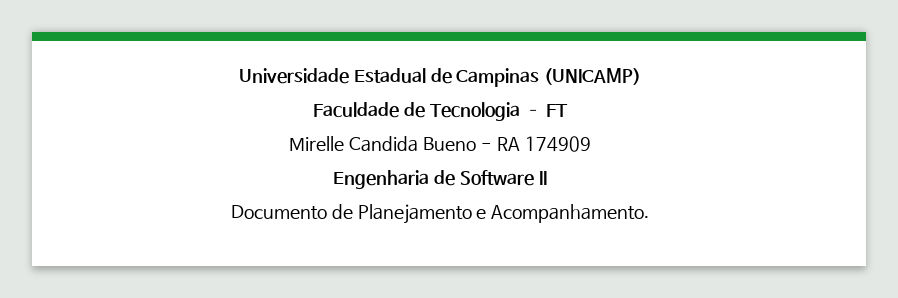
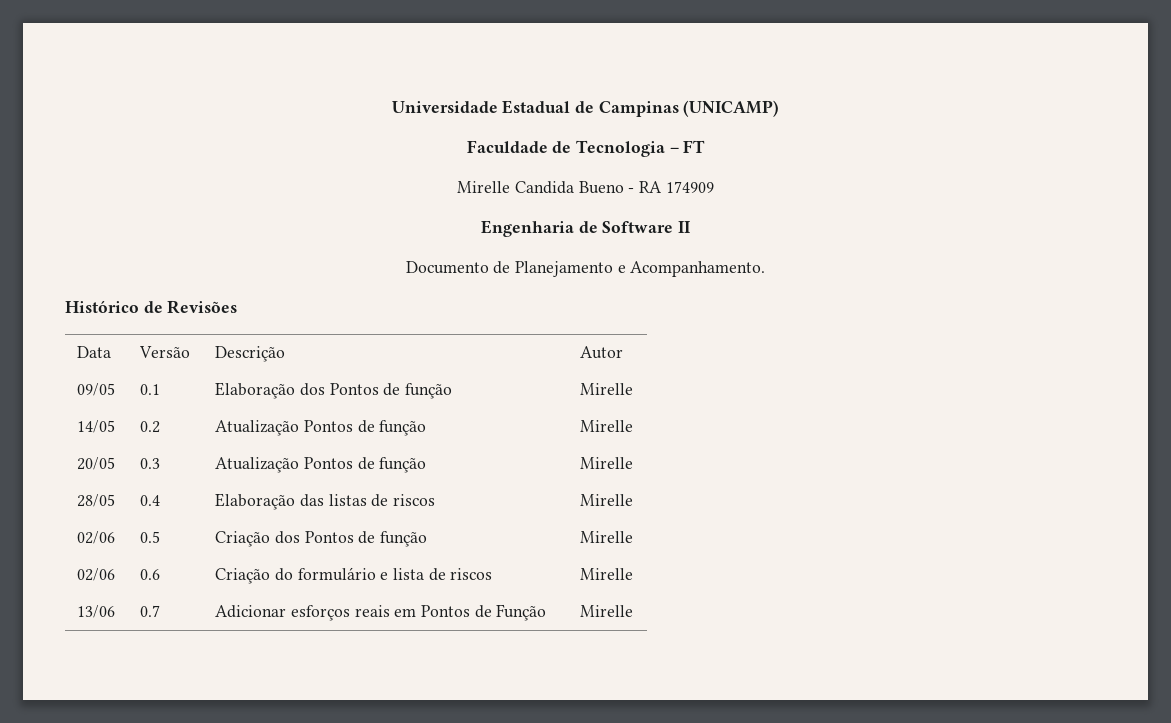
+ Histórico de Revisões
+ Data | Versão | Descrição | Autor
+ 09/05 | 0.1 | Elaboração dos Pontos de função | Mirelle
+ 14/05 | 0.2 | Atualização Pontos de função | Mirelle
+ 20/05 | 0.3 | Atualização Pontos de função | Mirelle
+ 28/05 | 0.4 | Elaboração das listas de riscos | Mirelle
+ 02/06 | 0.5 | Criação dos Pontos de função | Mirelle
+ 02/06 | 0.6 | Criação do formulário e lista de riscos | Mirelle
+ 13/06 | 0.7 | Adicionar esforços reais em Pontos de Função | Mirelle

